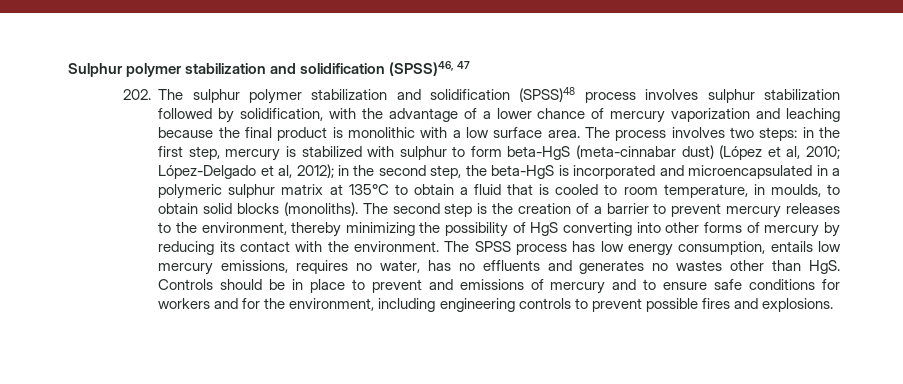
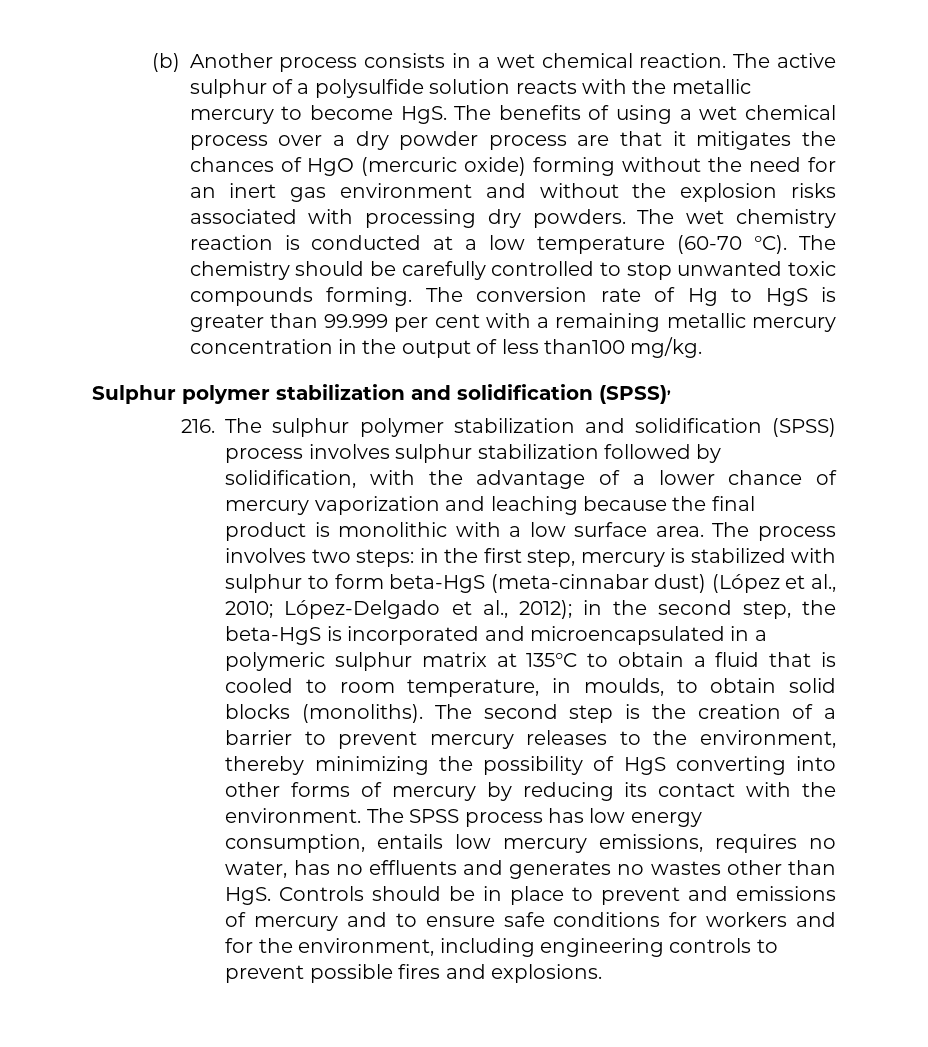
+ (b) Another process consists in a wet chemical reaction. The active sulphur of a polysulfide solution reacts with the metallic mercury to become HgS. The benefits of using a wet chemical process over a dry powder process are that it mitigates the chances of HgO (mercuric oxide) forming without the need for an inert gas environment and without the explosion risks associated with processing dry powders. The wet chemistry reaction is conducted at a low temperature (60-70 °C). The chemistry should be carefully controlled to stop unwanted toxic compounds forming. The conversion rate of Hg to HgS is greater than 99.999 per cent with a remaining metallic mercury concentration in the output of less than100 mg/kg.
- Sulphur polymer stabilization and solidification (SPSS)46, 47
- 202. The sulphur polymer stabilization and solidification (SPSS)48 process involves sulphur stabilization followed by solidification, with the advantage of a lower chance of mercury vaporization and leaching because the final product is monolithic with a low surface area.
+ Sulphur polymer stabilization and solidification (SPSS),
+ 216. The sulphur polymer stabilization and solidification (SPSS) process involves sulphur stabilization followed by solidification, with the advantage of a lower chance of mercury vaporization and leaching because the final product is monolithic with a low surface area.
- The process involves two steps: in the first step, mercury is stabilized with sulphur to form beta-HgS (meta-cinnabar dust) (López et al, 2010; López-Delgado et al, 2012); in the second step, the beta-HgS is incorporated and microencapsulated in a polymeric sulphur matrix at 135°C to obtain a fluid that is cooled to room temperature, in moulds, to obtain solid blocks (monoliths).
+ The process involves two steps: in the first step, mercury is stabilized with sulphur to form beta-HgS (meta-cinnabar dust) (López et al., 2010; López-Delgado et al., 2012); in the second step, the beta-HgS is incorporated and microencapsulated in a polymeric sulphur matrix at 135°C to obtain a fluid that is cooled to room temperature, in moulds, to obtain solid blocks (monoliths).

